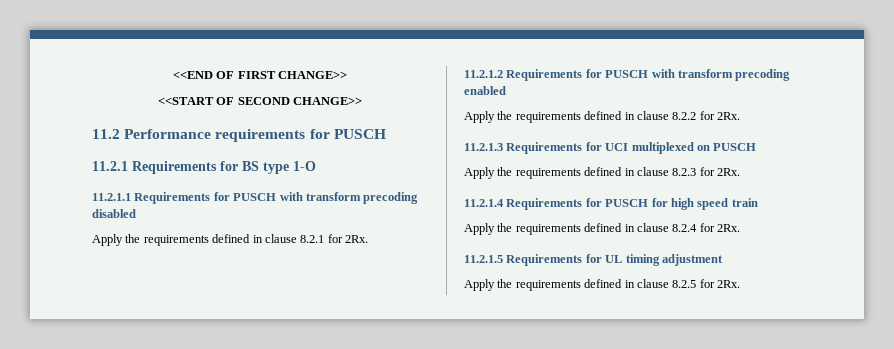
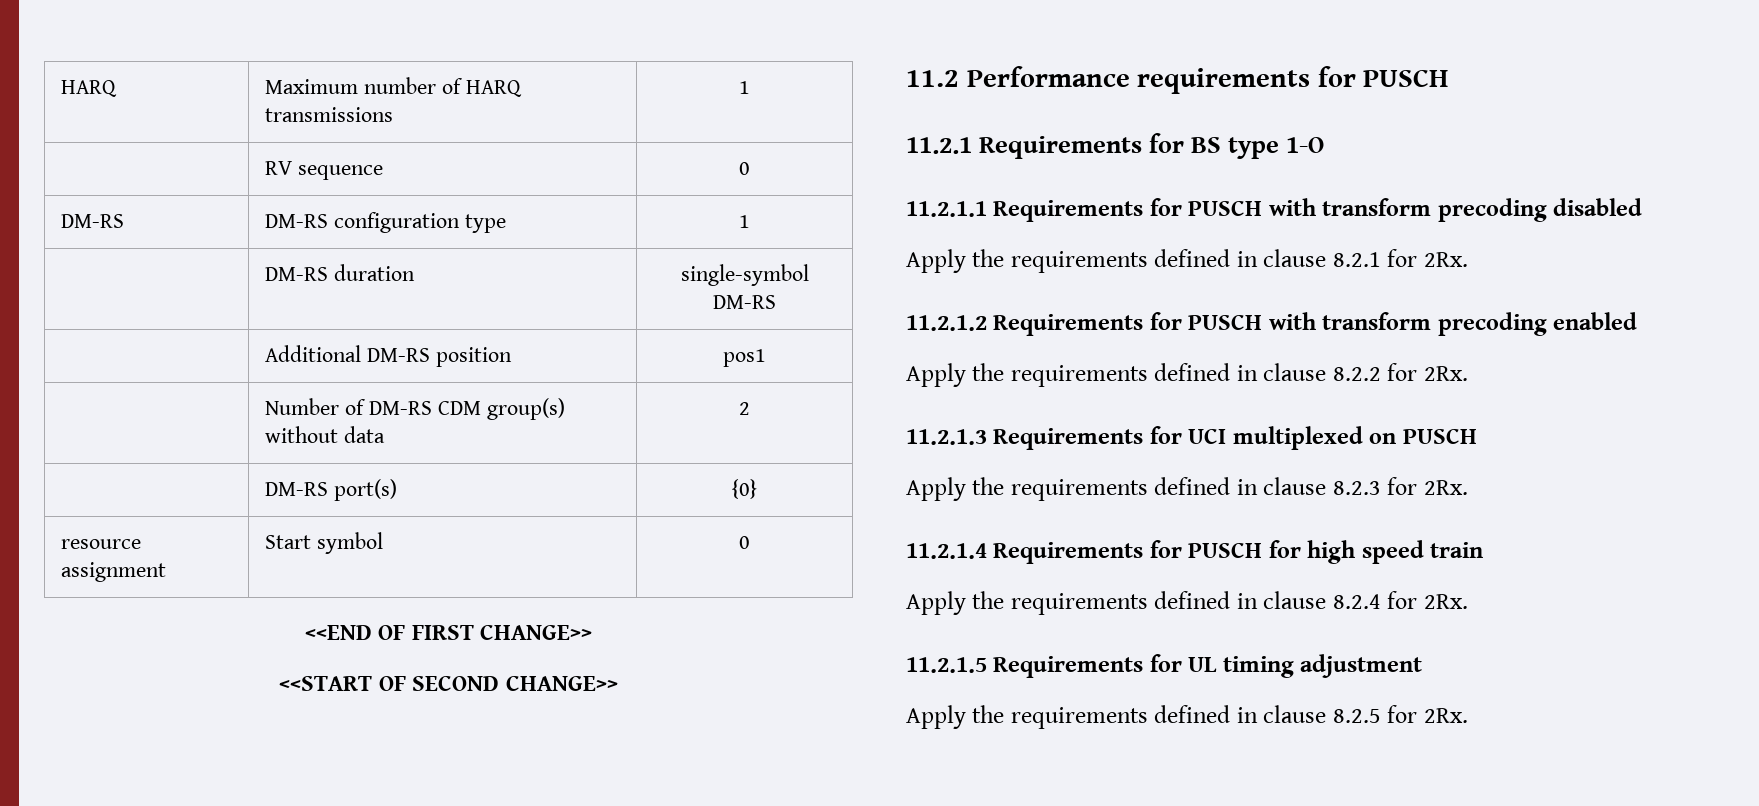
+ HARQ | Maximum number of HARQ transmissions | 1
+ | RV sequence | 0
+ DM-RS | DM-RS configuration type | 1
+ | DM-RS duration | single-symbol DM-RS
+ | Additional DM-RS position | pos1
+ | Number of DM-RS CDM group(s) without data | 2
+ | DM-RS port(s) | {0}
+ resource assignment | Start symbol | 0

